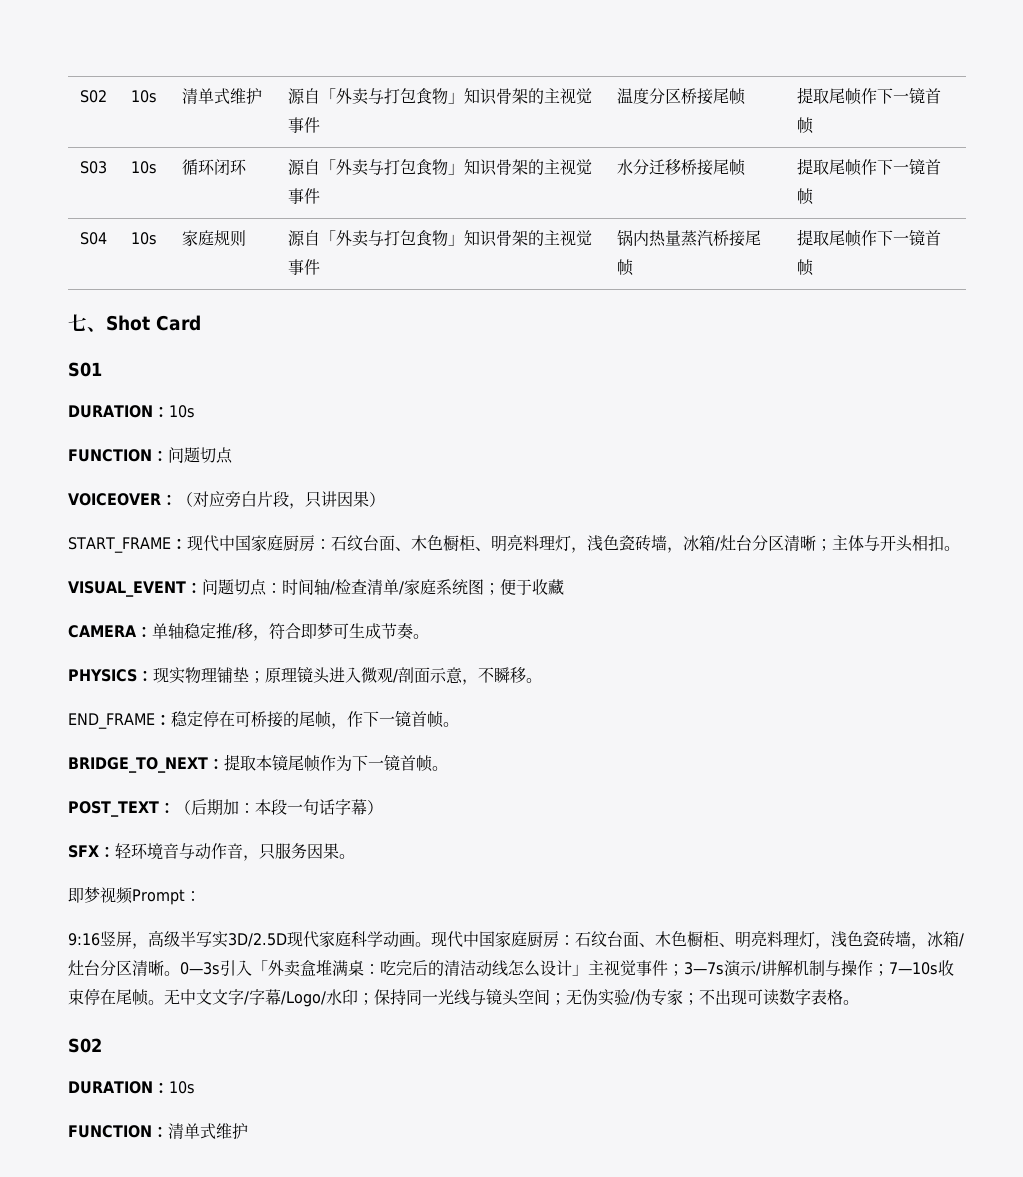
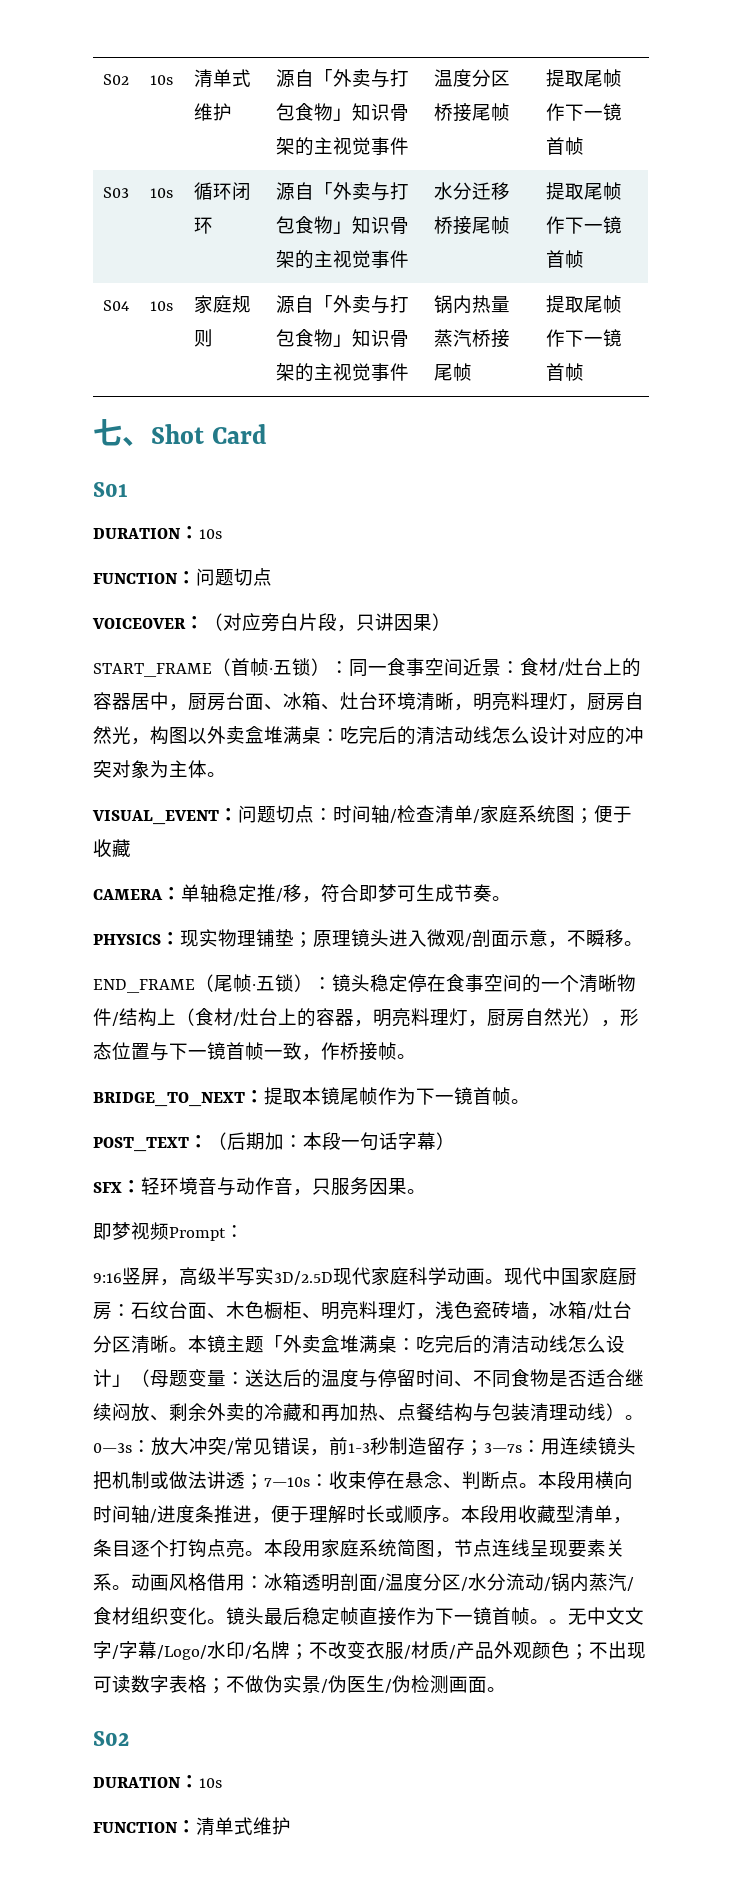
- START_FRAME：现代中国家庭厨房：石纹台面、木色橱柜、明亮料理灯，浅色瓷砖墙，冰箱/灶台分区清晰；主体与开头相扣。
+ START_FRAME（首帧·五锁）：同一食事空间近景：食材/灶台上的容器居中，厨房台面、冰箱、灶台环境清晰，明亮料理灯，厨房自然光，构图以外卖盒堆满桌：吃完后的清洁动线怎么设计对应的冲突对象为主体。
- END_FRAME：稳定停在可桥接的尾帧，作下一镜首帧。
+ END_FRAME（尾帧·五锁）：镜头稳定停在食事空间的一个清晰物件/结构上（食材/灶台上的容器，明亮料理灯，厨房自然光），形态位置与下一镜首帧一致，作桥接帧。
- 0—3s引入「外卖盒堆满桌：吃完后的清洁动线怎么设计」主视觉事件；3—7s演示/讲解机制与操作；7—10s收束停在尾帧。
+ 本镜主题「外卖盒堆满桌：吃完后的清洁动线怎么设计」（母题变量：送达后的温度与停留时间、不同食物是否适合继续闷放、剩余外卖的冷藏和再加热、点餐结构与包装清理动线）。0—3s：放大冲突/常见错误，前1-3秒制造留存；3—7s：用连续镜头把机制或做法讲透；7—10s：收束停在悬念、判断点。本段用横向时间轴/进度条推进，便于理解时长或顺序。本段用收藏型清单，条目逐个打钩点亮。本段用家庭系统简图，节点连线呈现要素关系。动画风格借用：冰箱透明剖面/温度分区/水分流动/锅内蒸汽/食材组织变化。镜头最后稳定帧直接作为下一镜首帧。。
- 无中文文字/字幕/Logo/水印；保持同一光线与镜头空间；无伪实验/伪专家；不出现可读数字表格。
+ 无中文文字/字幕/Logo/水印/名牌；不改变衣服/材质/产品外观颜色；不出现可读数字表格；不做伪实景/伪医生/伪检测画面。

